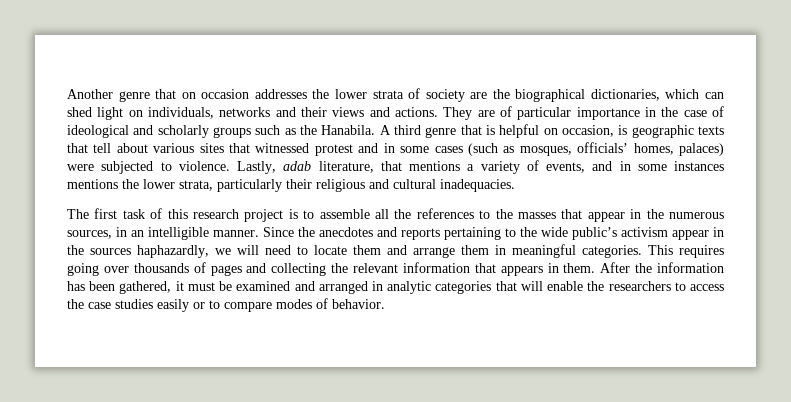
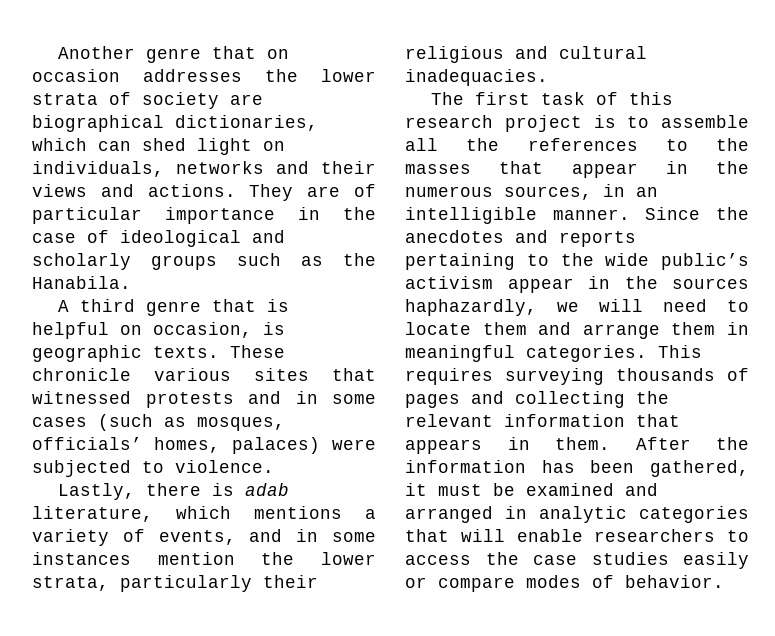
- Another genre that on occasion addresses the lower strata of society are the biographical dictionaries, which can shed light on individuals, networks and their views and actions.
+ Another genre that on occasion addresses the lower strata of society are biographical dictionaries, which can shed light on individuals, networks and their views and actions.
- They are of particular importance in the case of ideological and scholarly groups such as the Hanabila. A third genre that is helpful on occasion, is geographic texts that tell about various sites that witnessed protest and in some cases (such as mosques, officials’ homes, palaces) were subjected to violence. Lastly, adab literature, that mentions a variety of events, and in some instances mentions the lower strata, particularly their religious and cultural inadequacies.
+ They are of particular importance in the case of ideological and scholarly groups such as the Hanabila.
+ A third genre that is helpful on occasion, is geographic texts. These chronicle various sites that witnessed protests and in some cases (such as mosques, officials’ homes, palaces) were subjected to violence.
+ Lastly, there is adab literature, which mentions a variety of events, and in some instances mention the lower strata, particularly their religious and cultural inadequacies.
- This requires going over thousands of pages and collecting the relevant information that appears in them.
+ This requires surveying thousands of pages and collecting the relevant information that appears in them.
- After the information has been gathered, it must be examined and arranged in analytic categories that will enable the researchers to access the case studies easily or to compare modes of behavior.
+ After the information has been gathered, it must be examined and arranged in analytic categories that will enable researchers to access the case studies easily or compare modes of behavior.

